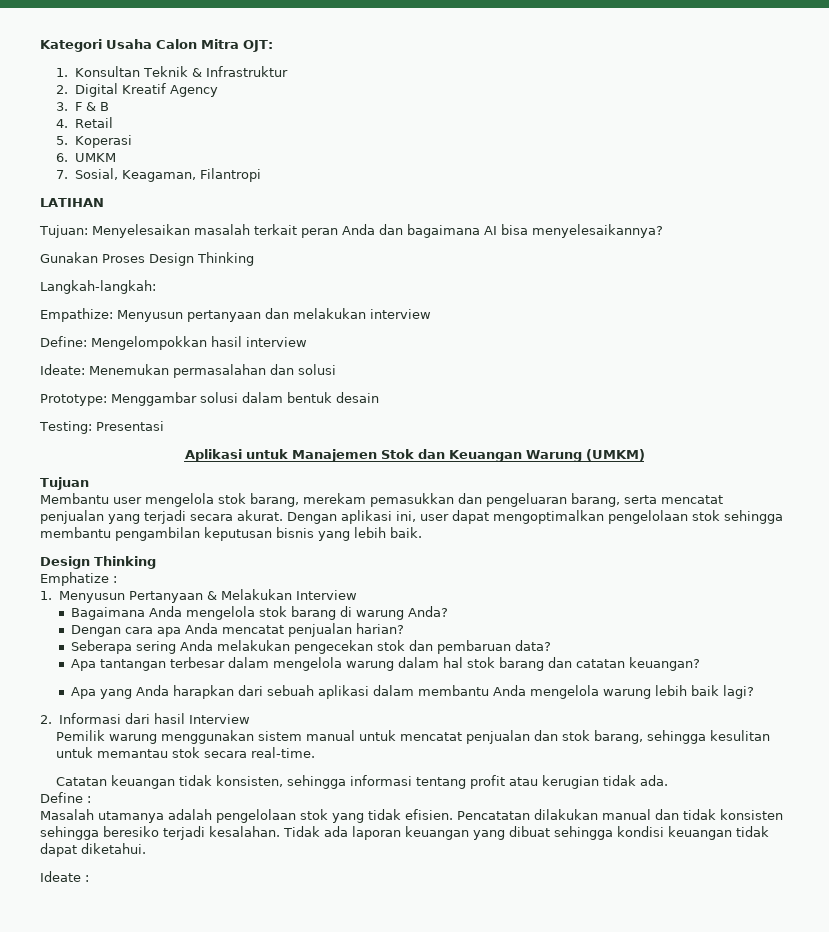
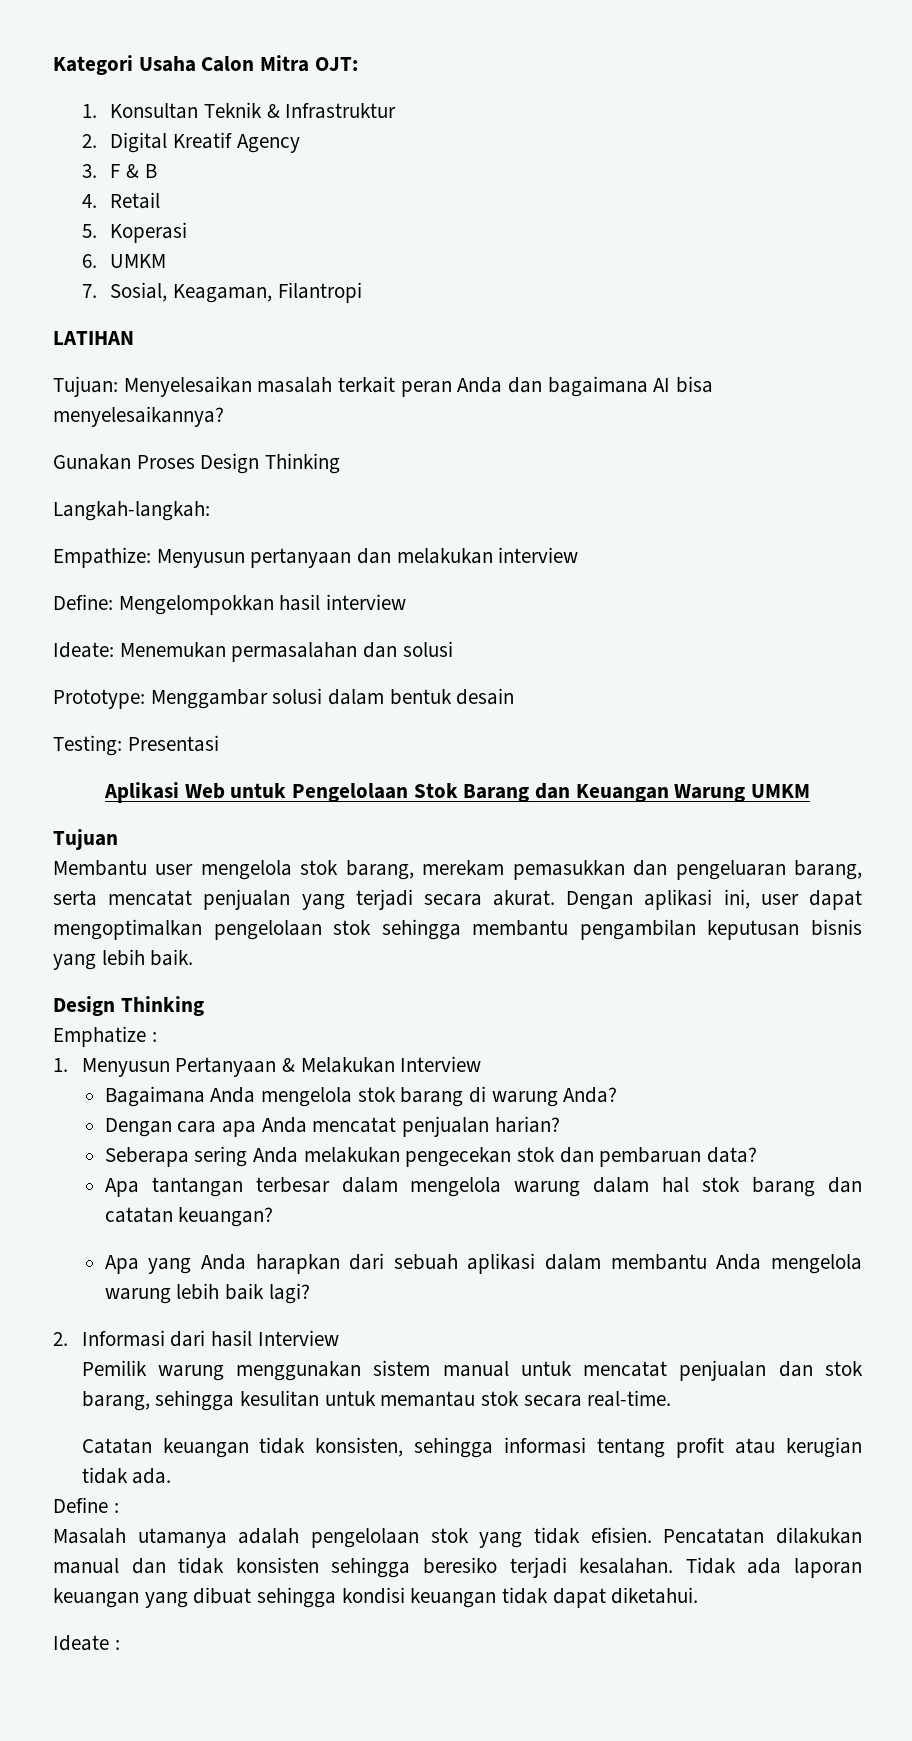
- Aplikasi untuk Manajemen Stok dan Keuangan Warung (UMKM)
+ Aplikasi Web untuk Pengelolaan Stok Barang dan Keuangan Warung UMKM

